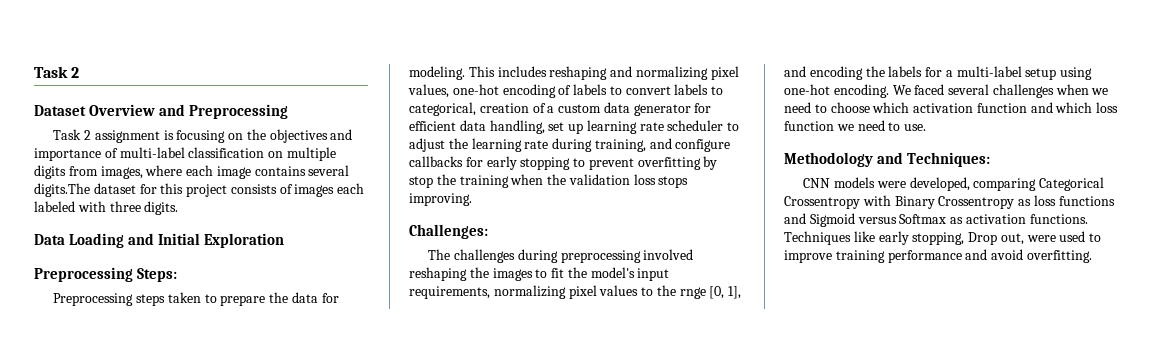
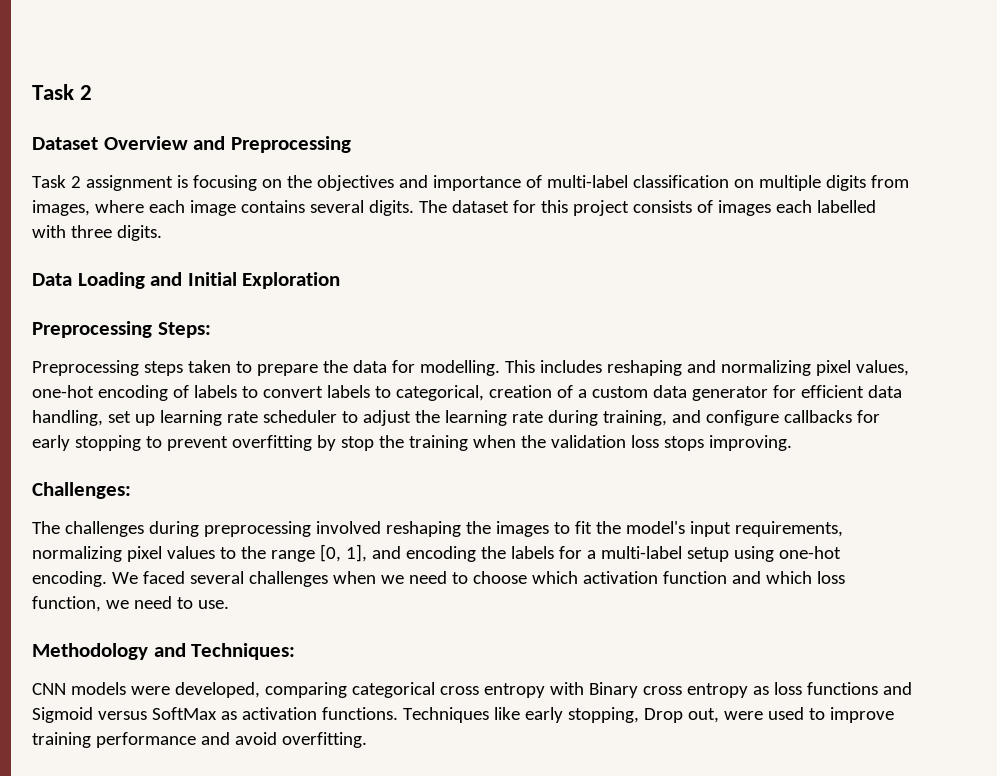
- Task 2 assignment is focusing on the objectives and importance of multi-label classification on multiple digits from images, where each image contains several digits.The dataset for this project consists of images each labeled with three digits.
+ Task 2 assignment is focusing on the objectives and importance of multi-label classification on multiple digits from images, where each image contains several digits. The dataset for this project consists of images each labelled with three digits.
- Preprocessing steps taken to prepare the data for modeling.
+ Preprocessing steps taken to prepare the data for modelling.
- The challenges during preprocessing involved reshaping the images to fit the model's input requirements, normalizing pixel values to the rnge [0, 1], and encoding the labels for a multi-label setup using one-hot encoding.
+ The challenges during preprocessing involved reshaping the images to fit the model's input requirements, normalizing pixel values to the range [0, 1], and encoding the labels for a multi-label setup using one-hot encoding.
- We faced several challenges when we need to choose which activation function and which loss function we need to use.
+ We faced several challenges when we need to choose which activation function and which loss function, we need to use.
- CNN models were developed, comparing Categorical Crossentropy with Binary Crossentropy as loss functions and Sigmoid versus Softmax as activation functions.
+ CNN models were developed, comparing categorical cross entropy with Binary cross entropy as loss functions and Sigmoid versus SoftMax as activation functions.

